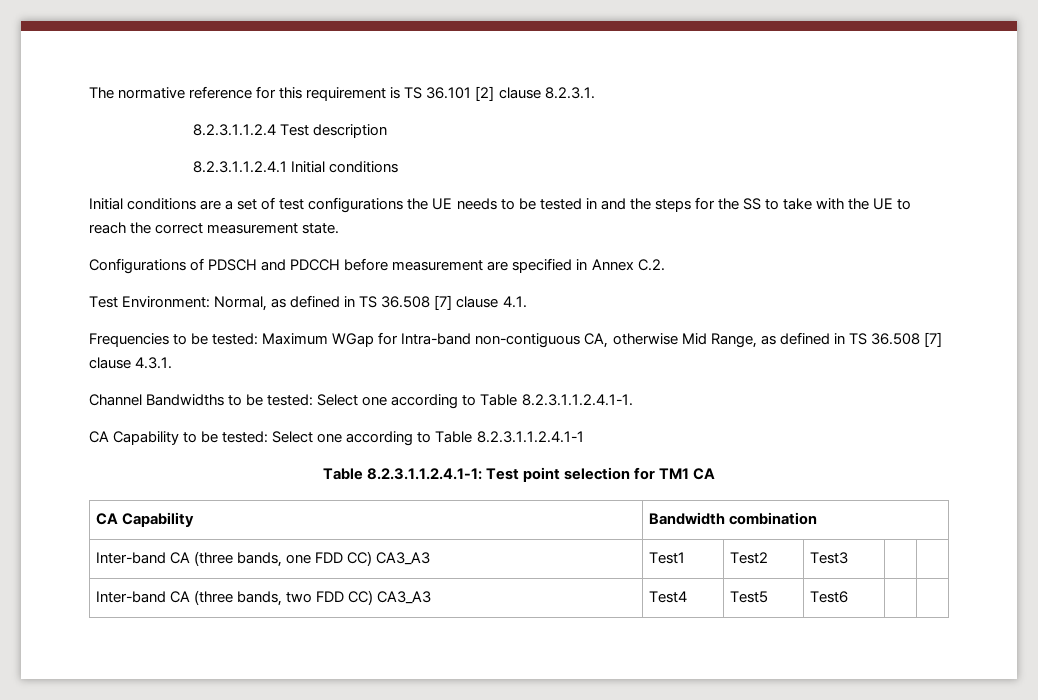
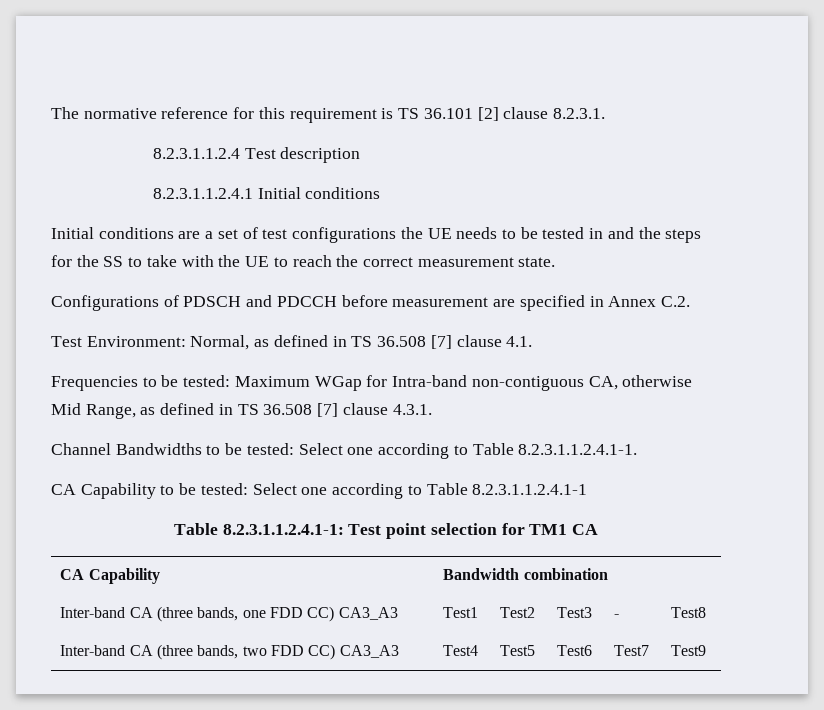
- Inter-band CA (three bands, one FDD CC) CA3_A3 | Test1 | Test2 | Test3 | |
+ Inter-band CA (three bands, one FDD CC) CA3_A3 | Test1 | Test2 | Test3 | - | Test8
- Inter-band CA (three bands, two FDD CC) CA3_A3 | Test4 | Test5 | Test6 | |
+ Inter-band CA (three bands, two FDD CC) CA3_A3 | Test4 | Test5 | Test6 | Test7 | Test9

